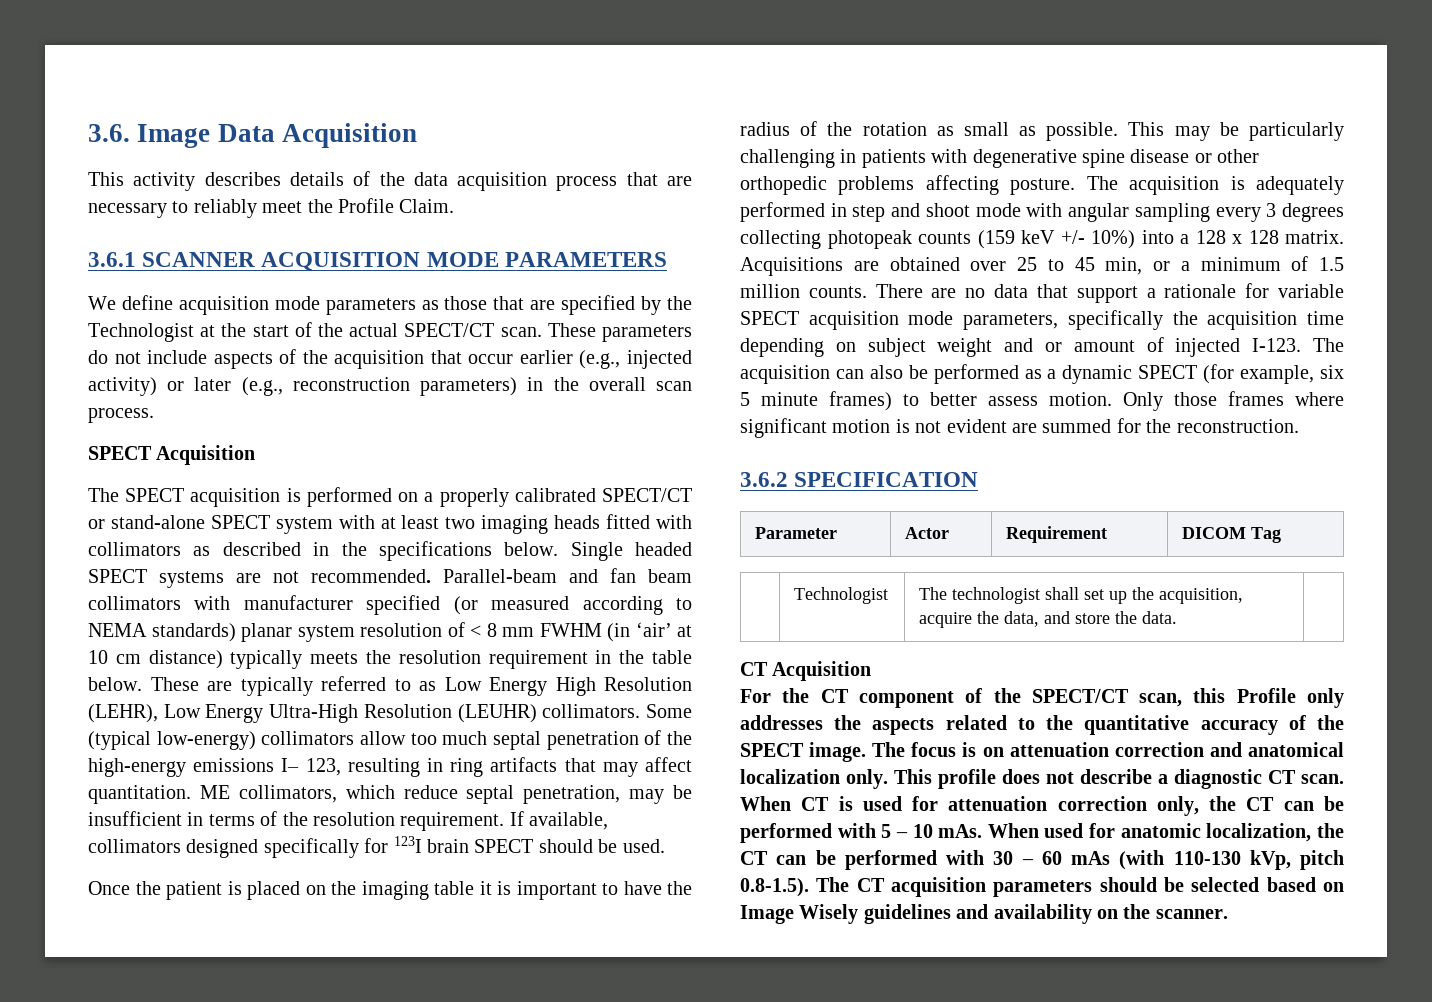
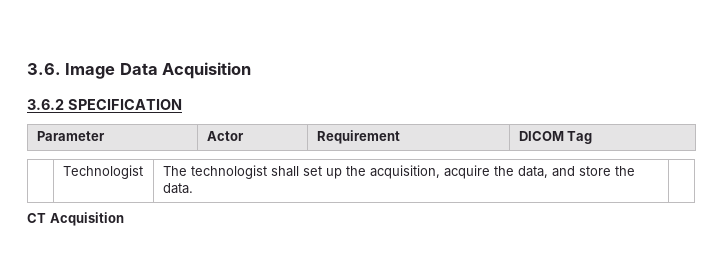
- This activity describes details of the data acquisition process that are necessary to reliably meet the Profile Claim.
- 3.6.1 SCANNER ACQUISITION MODE PARAMETERS
- We define acquisition mode parameters as those that are specified by the Technologist at the start of the actual SPECT/CT scan. These parameters do not include aspects of the acquisition that occur earlier (e.g., injected activity) or later (e.g., reconstruction parameters) in the overall scan process.
- SPECT Acquisition
- The SPECT acquisition is performed on a properly calibrated SPECT/CT or stand-alone SPECT system with at least two imaging heads fitted with collimators as described in the specifications below. Single headed SPECT systems are not recommended. Parallel-beam and fan beam collimators with manufacturer specified (or measured according to NEMA standards) planar system resolution of < 8 mm FWHM (in ‘air’ at 10 cm distance) typically meets the resolution requirement in the table below. These are typically referred to as Low Energy High Resolution (LEHR), Low Energy Ultra-High Resolution (LEUHR) collimators. Some (typical low-energy) collimators allow too much septal penetration of the high-energy emissions I– 123, resulting in ring artifacts that may affect quantitation. ME collimators, which reduce septal penetration, may be insufficient in terms of the resolution requirement. If available, collimators designed specifically for 123I brain SPECT should be used.
- Once the patient is placed on the imaging table it is important to have the radius of the rotation as small as possible. This may be particularly challenging in patients with degenerative spine disease or other orthopedic problems affecting posture. The acquisition is adequately performed in step and shoot mode with angular sampling every 3 degrees collecting photopeak counts (159 keV +/- 10%) into a 128 x 128 matrix. Acquisitions are obtained over 25 to 45 min, or a minimum of 1.5 million counts. There are no data that support a rationale for variable SPECT acquisition mode parameters, specifically the acquisition time depending on subject weight and or amount of injected I-123. The acquisition can also be performed as a dynamic SPECT (for example, six 5 minute frames) to better assess motion. Only those frames where significant motion is not evident are summed for the reconstruction.
- For the CT component of the SPECT/CT scan, this Profile only addresses the aspects related to the quantitative accuracy of the SPECT image. The focus is on attenuation correction and anatomical localization only. This profile does not describe a diagnostic CT scan. When CT is used for attenuation correction only, the CT can be performed with 5 – 10 mAs. When used for anatomic localization, the CT can be performed with 30 – 60 mAs (with 110-130 kVp, pitch 0.8-1.5). The CT acquisition parameters should be selected based on Image Wisely guidelines and availability on the scanner.

